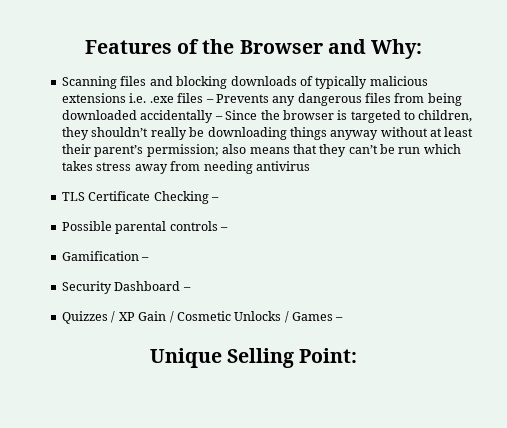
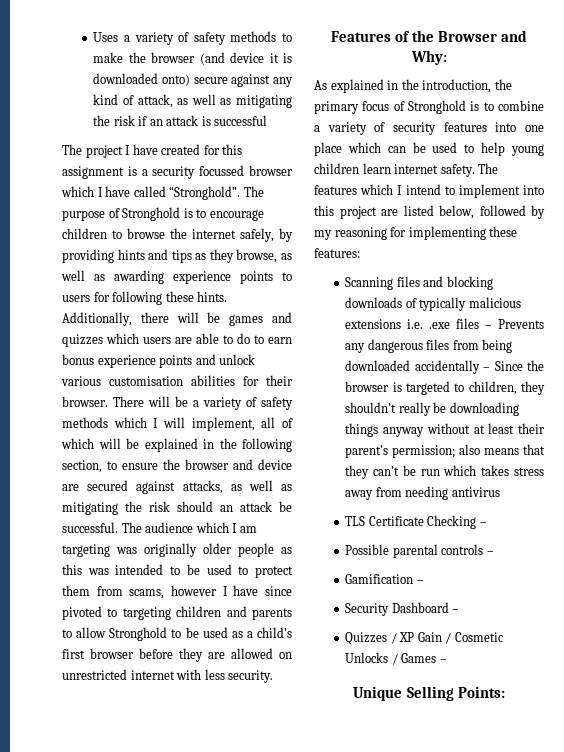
+ Uses a variety of safety methods to make the browser (and device it is downloaded onto) secure against any kind of attack, as well as mitigating the risk if an attack is successful
+ The project I have created for this assignment is a security focussed browser which I have called “Stronghold”. The purpose of Stronghold is to encourage children to browse the internet safely, by providing hints and tips as they browse, as well as awarding experience points to users for following these hints. Additionally, there will be games and quizzes which users are able to do to earn bonus experience points and unlock various customisation abilities for their browser. There will be a variety of safety methods which I will implement, all of which will be explained in the following section, to ensure the browser and device are secured against attacks, as well as mitigating the risk should an attack be successful. The audience which I am targeting was originally older people as this was intended to be used to protect them from scams, however I have since pivoted to targeting children and parents to allow Stronghold to be used as a child’s first browser before they are allowed on unrestricted internet with less security.
+ As explained in the introduction, the primary focus of Stronghold is to combine a variety of security features into one place which can be used to help young children learn internet safety. The features which I intend to implement into this project are listed below, followed by my reasoning for implementing these features:
- Unique Selling Point:
+ Unique Selling Points:

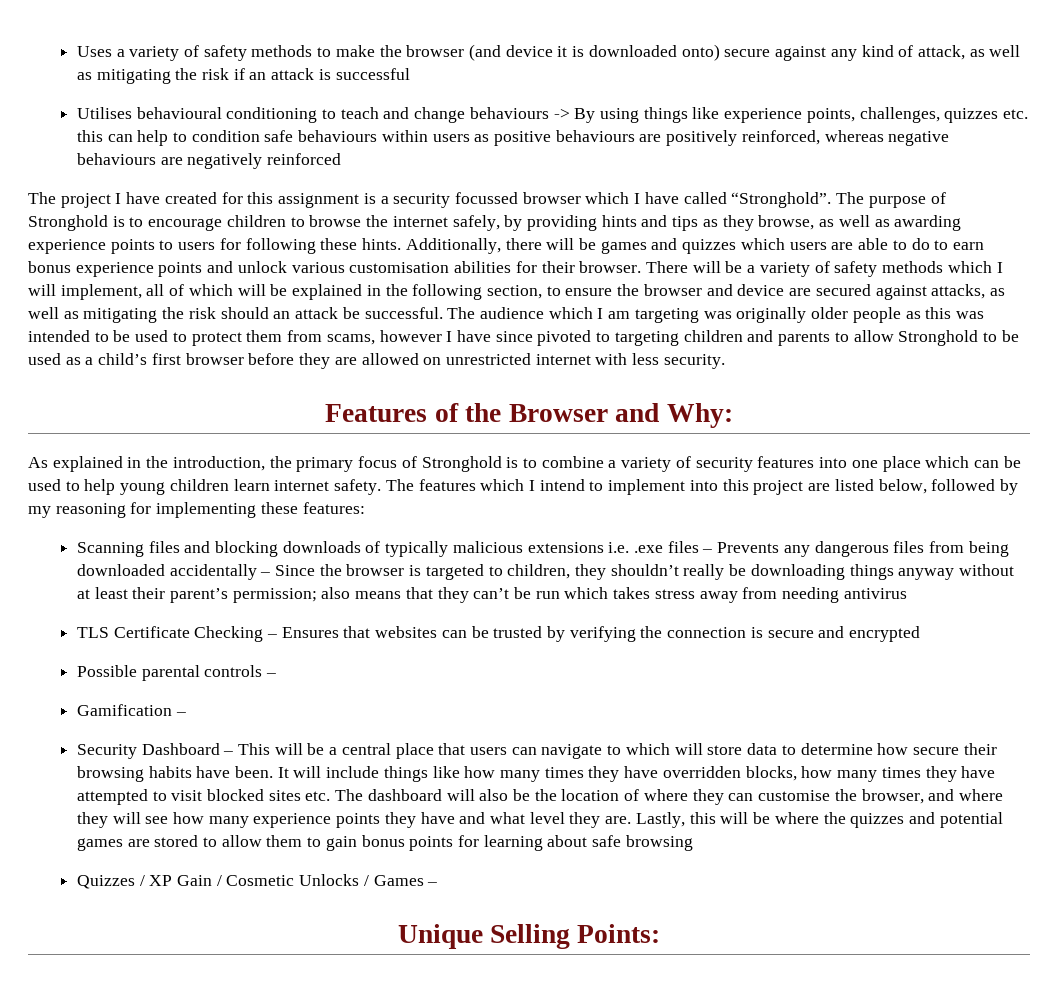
+ Utilises behavioural conditioning to teach and change behaviours -> By using things like experience points, challenges, quizzes etc. this can help to condition safe behaviours within users as positive behaviours are positively reinforced, whereas negative behaviours are negatively reinforced
- TLS Certificate Checking –
+ TLS Certificate Checking – Ensures that websites can be trusted by verifying the connection is secure and encrypted
- Security Dashboard –
+ Security Dashboard – This will be a central place that users can navigate to which will store data to determine how secure their browsing habits have been. It will include things like how many times they have overridden blocks, how many times they have attempted to visit blocked sites etc. The dashboard will also be the location of where they can customise the browser, and where they will see how many experience points they have and what level they are. Lastly, this will be where the quizzes and potential games are stored to allow them to gain bonus points for learning about safe browsing

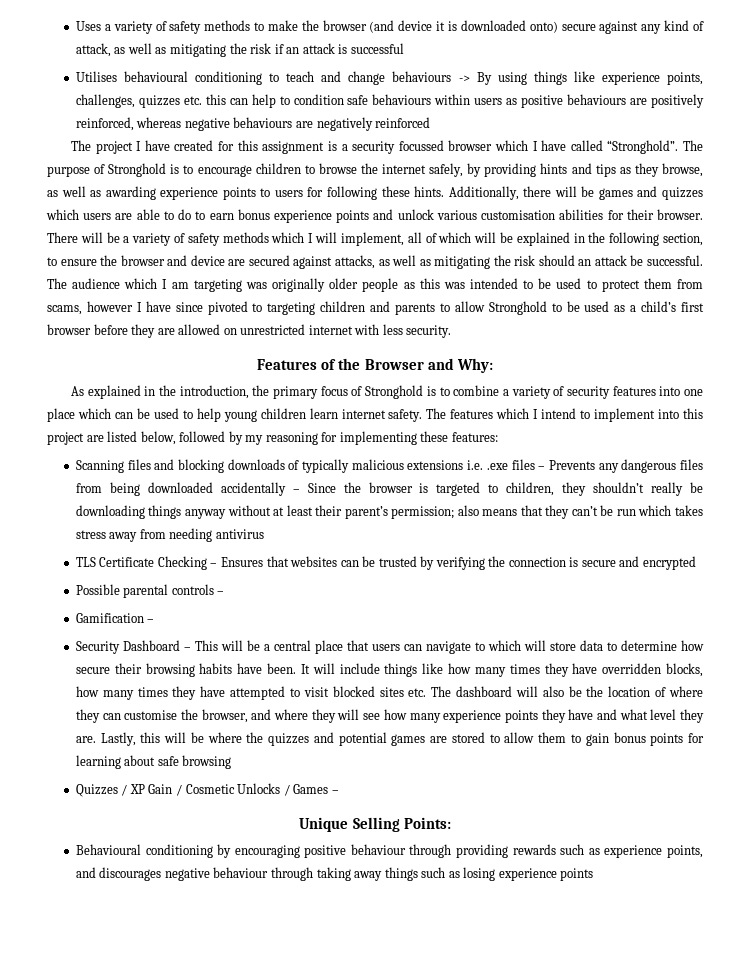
+ Behavioural conditioning by encouraging positive behaviour through providing rewards such as experience points, and discourages negative behaviour through taking away things such as losing experience points

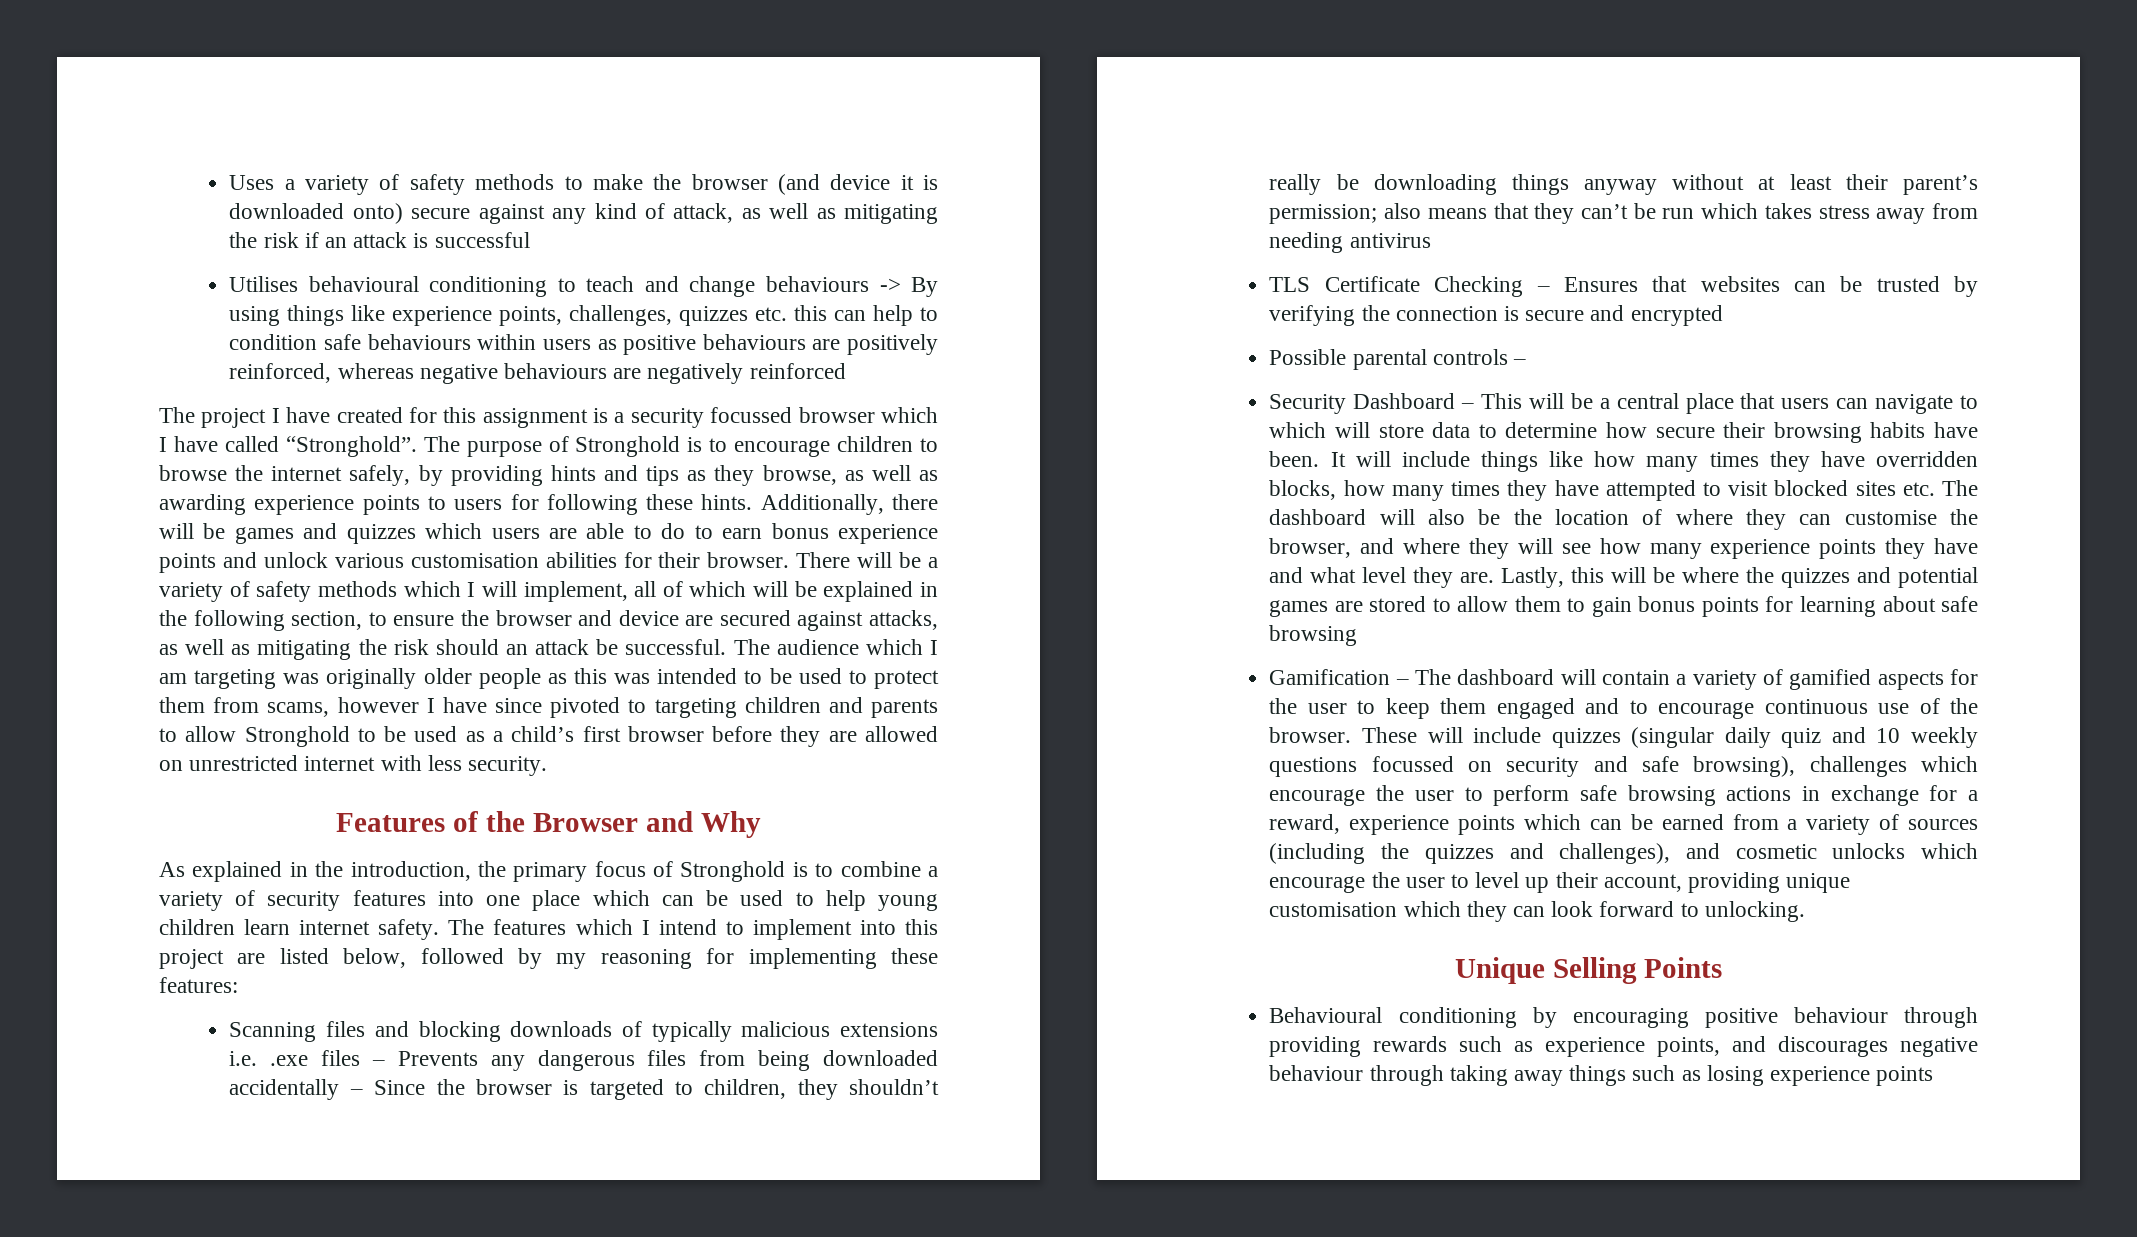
- Features of the Browser and Why:
+ Features of the Browser and Why
- Gamification –
- Quizzes / XP Gain / Cosmetic Unlocks / Games –
+ Gamification – The dashboard will contain a variety of gamified aspects for the user to keep them engaged and to encourage continuous use of the browser. These will include quizzes (singular daily quiz and 10 weekly questions focussed on security and safe browsing), challenges which encourage the user to perform safe browsing actions in exchange for a reward, experience points which can be earned from a variety of sources (including the quizzes and challenges), and cosmetic unlocks which encourage the user to level up their account, providing unique customisation which they can look forward to unlocking.
- Unique Selling Points:
+ Unique Selling Points

